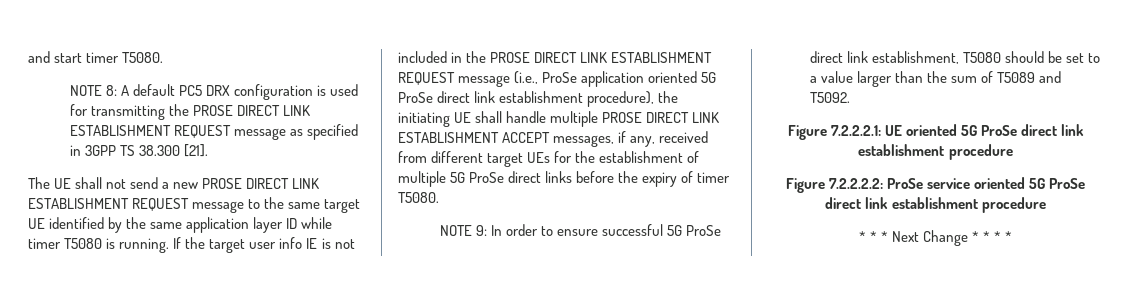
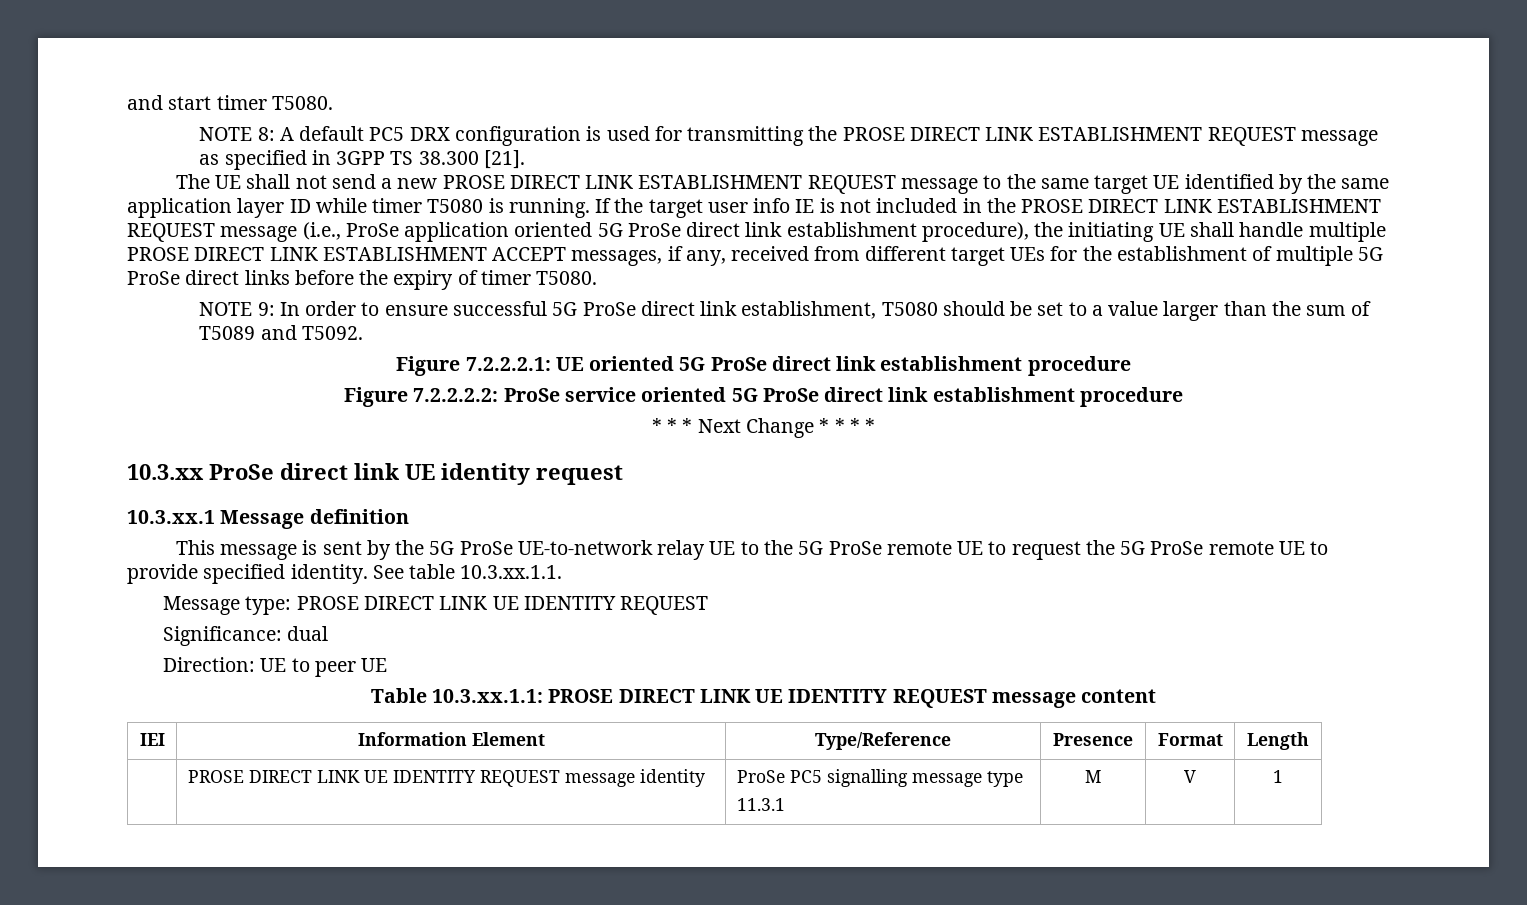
+ 10.3.xx ProSe direct link UE identity request
+ 10.3.xx.1 Message definition
+ This message is sent by the 5G ProSe UE-to-network relay UE to the 5G ProSe remote UE to request the 5G ProSe remote UE to provide specified identity. See table 10.3.xx.1.1.
+ Message type: PROSE DIRECT LINK UE IDENTITY REQUEST
+ Significance: dual
+ Direction: UE to peer UE
+ Table 10.3.xx.1.1: PROSE DIRECT LINK UE IDENTITY REQUEST message content
+ IEI | Information Element | Type/Reference | Presence | Format | Length
+ | PROSE DIRECT LINK UE IDENTITY REQUEST message identity | ProSe PC5 signalling message type
+ 11.3.1 | M | V | 1

